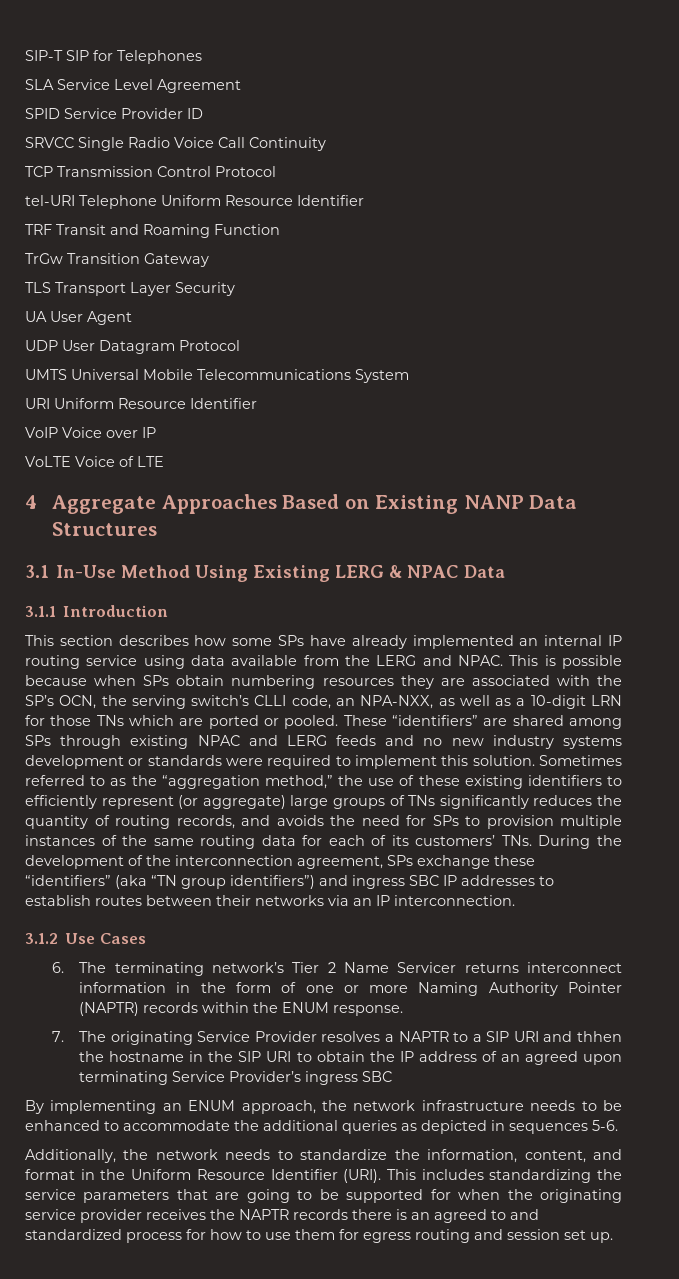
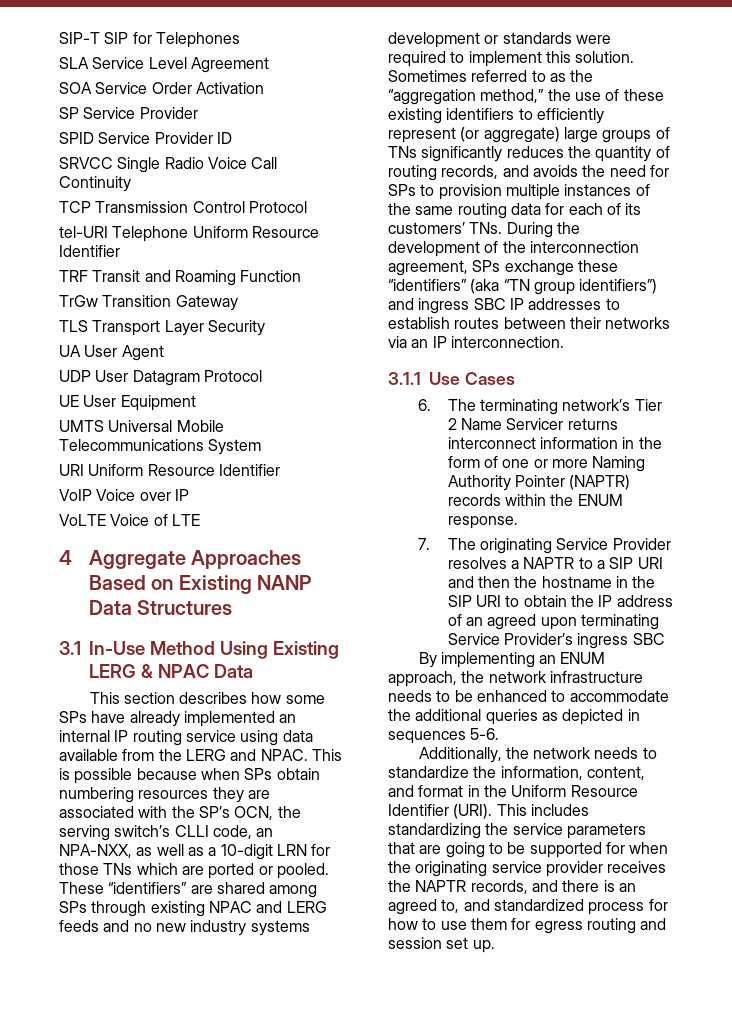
+ SOA Service Order Activation
+ SP Service Provider
+ UE User Equipment
- 3.1.1 Introduction
- 3.1.2 Use Cases
+ 3.1.1 Use Cases
- 7. The originating Service Provider resolves a NAPTR to a SIP URI and thhen the hostname in the SIP URI to obtain the IP address of an agreed upon terminating Service Provider’s ingress SBC
+ 7. The originating Service Provider resolves a NAPTR to a SIP URI and then the hostname in the SIP URI to obtain the IP address of an agreed upon terminating Service Provider’s ingress SBC
- This includes standardizing the service parameters that are going to be supported for when the originating service provider receives the NAPTR records there is an agreed to and standardized process for how to use them for egress routing and session set up.
+ This includes standardizing the service parameters that are going to be supported for when the originating service provider receives the NAPTR records, and there is an agreed to, and standardized process for how to use them for egress routing and session set up.

